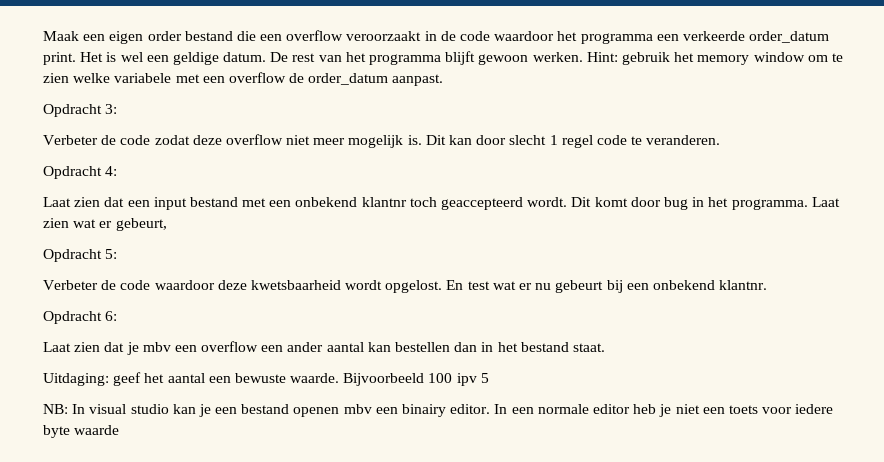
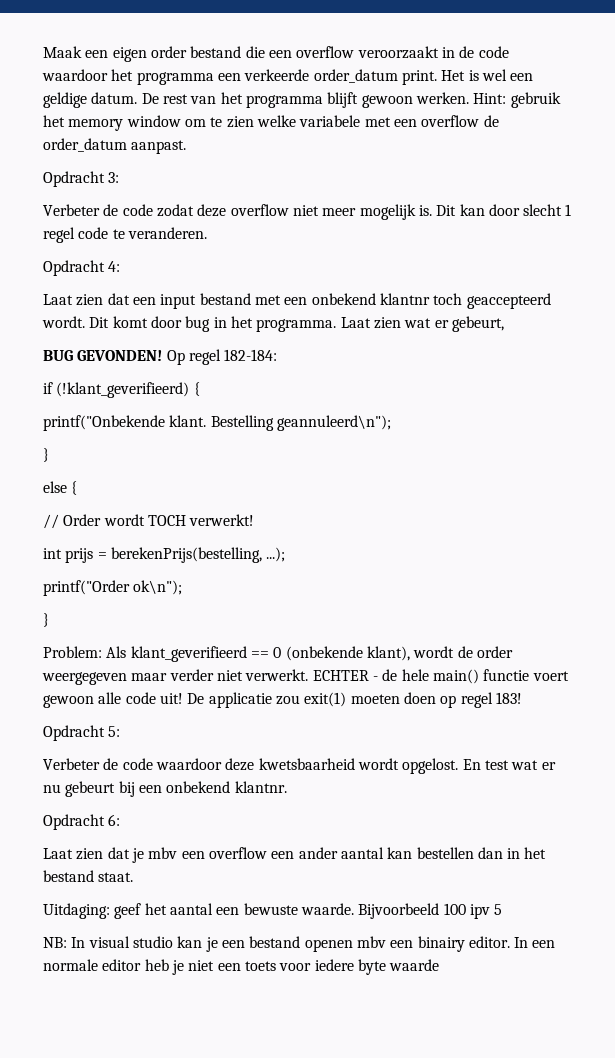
+ BUG GEVONDEN! Op regel 182-184:
+ if (!klant_geverifieerd) {
+ printf("Onbekende klant. Bestelling geannuleerd\n");
+ }
+ else {
+ // Order wordt TOCH verwerkt!
+ int prijs = berekenPrijs(bestelling, ...);
+ printf("Order ok\n");
+ }
+ Problem: Als klant_geverifieerd == 0 (onbekende klant), wordt de order weergegeven maar verder niet verwerkt. ECHTER - de hele main() functie voert gewoon alle code uit! De applicatie zou exit(1) moeten doen op regel 183!

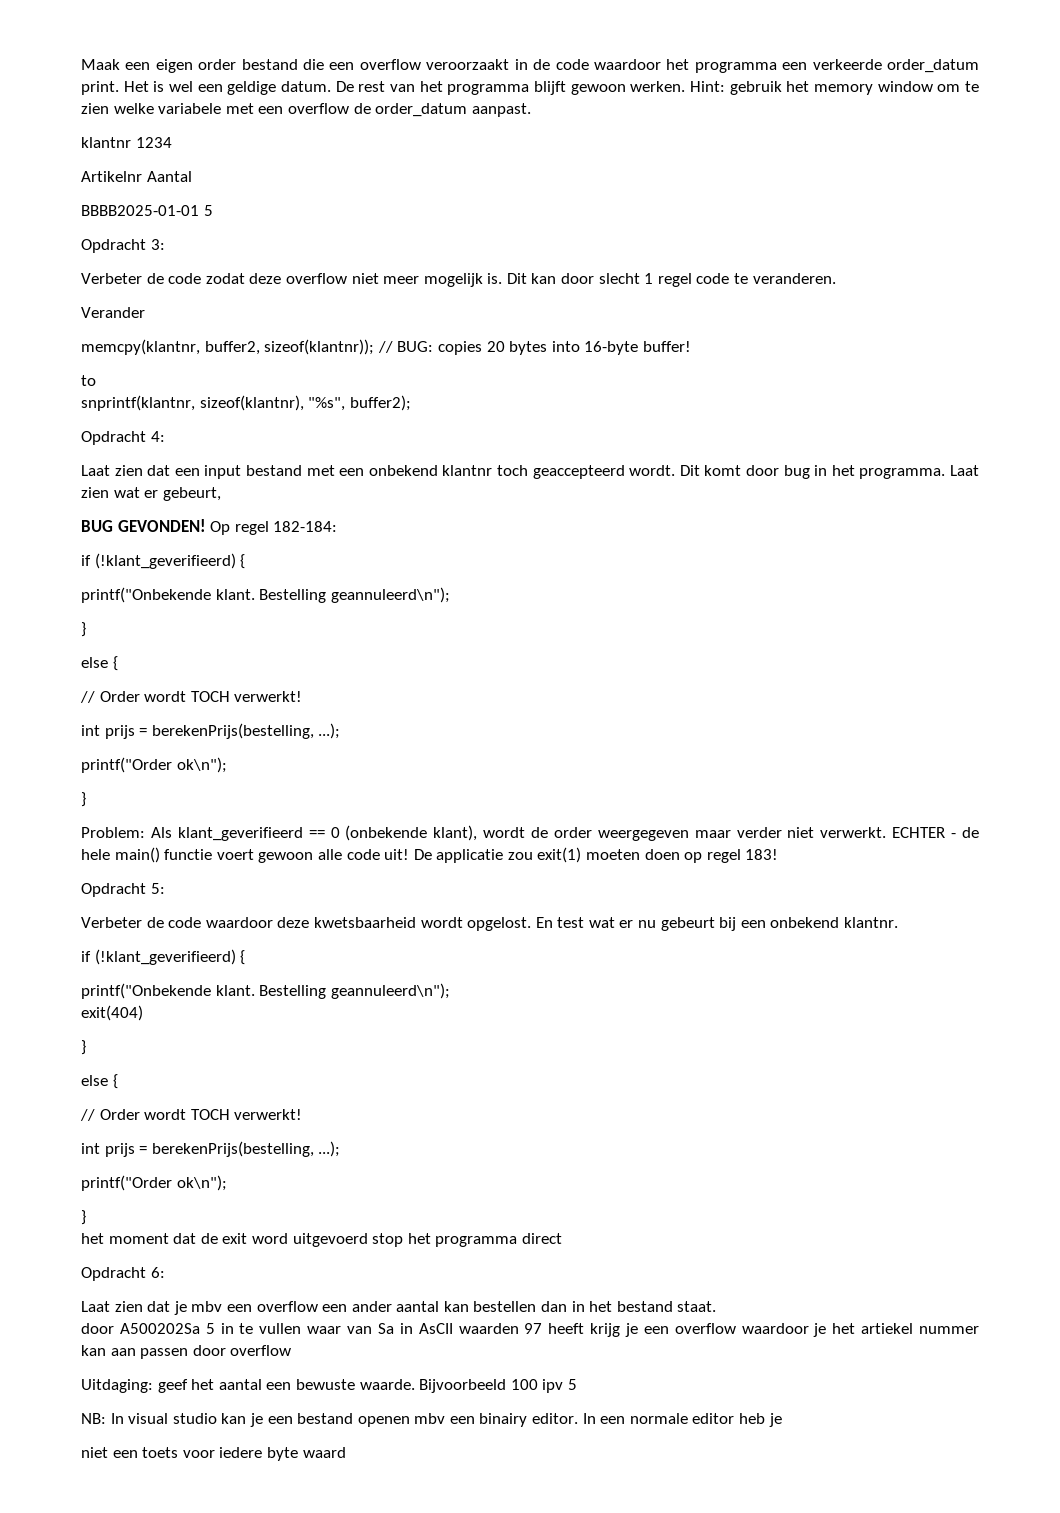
+ klantnr 1234
+ Artikelnr Aantal
+ BBBB2025-01-01 5
+ Verander
+ memcpy(klantnr, buffer2, sizeof(klantnr)); // BUG: copies 20 bytes into 16-byte buffer!
+ to
+ snprintf(klantnr, sizeof(klantnr), "%s", buffer2);
  En test wat er nu gebeurt bij een onbekend klantnr.
+ if (!klant_geverifieerd) {
+ printf("Onbekende klant. Bestelling geannuleerd\n");
+ exit(404)
+ }
+ else {
+ // Order wordt TOCH verwerkt!
+ int prijs = berekenPrijs(bestelling, ...);
+ printf("Order ok\n");
+ }
+ het moment dat de exit word uitgevoerd stop het programma direct
+ door A500202Sa 5 in te vullen waar van Sa in AsCII waarden 97 heeft krijg je een overflow waardoor je het artiekel nummer kan aan passen door overflow
- In een normale editor heb je niet een toets voor iedere byte waarde
+ In een normale editor heb je
+ niet een toets voor iedere byte waard

